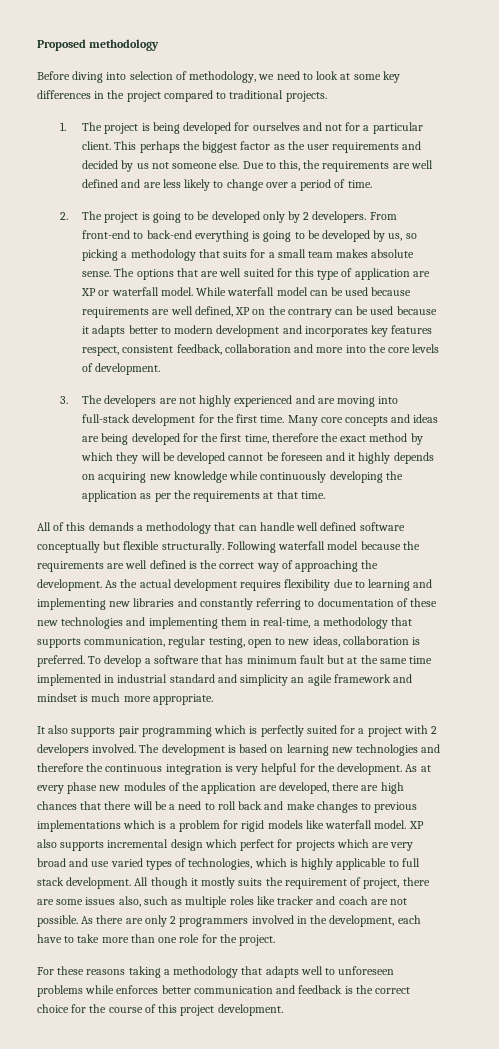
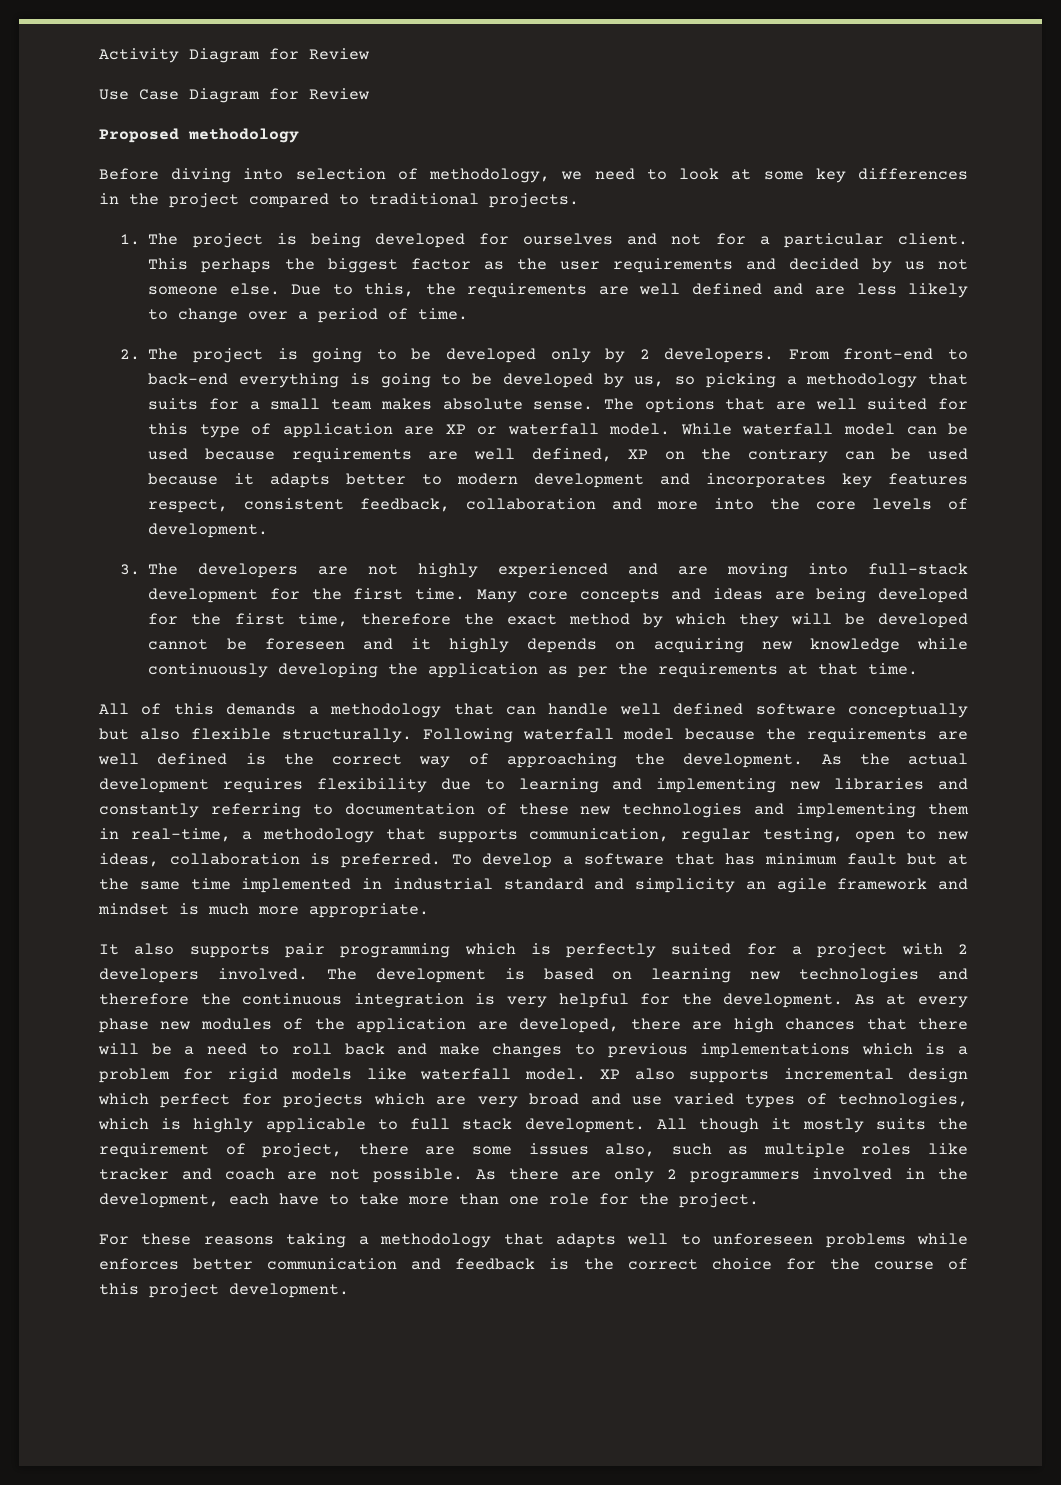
+ Activity Diagram for Review
+ Use Case Diagram for Review
- All of this demands a methodology that can handle well defined software conceptually but flexible structurally.
+ All of this demands a methodology that can handle well defined software conceptually but also flexible structurally.

